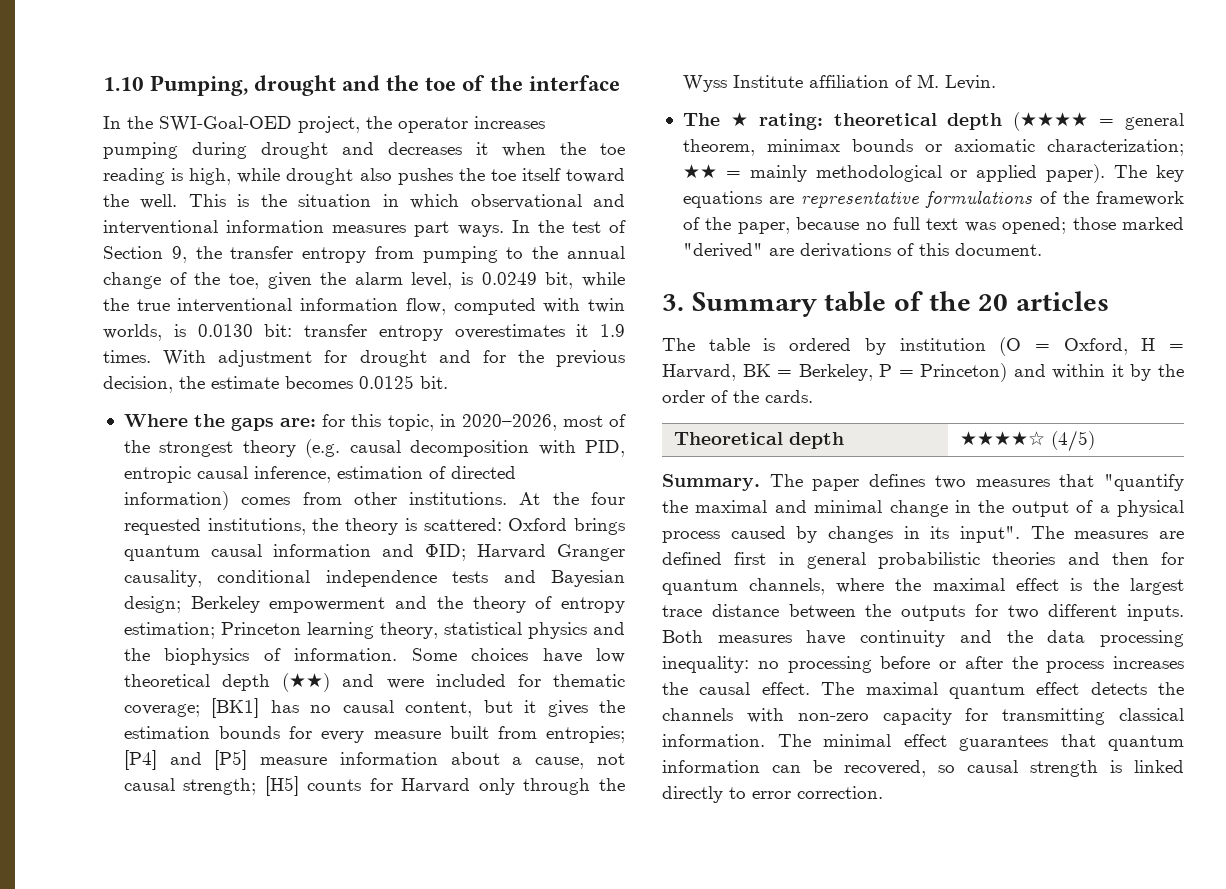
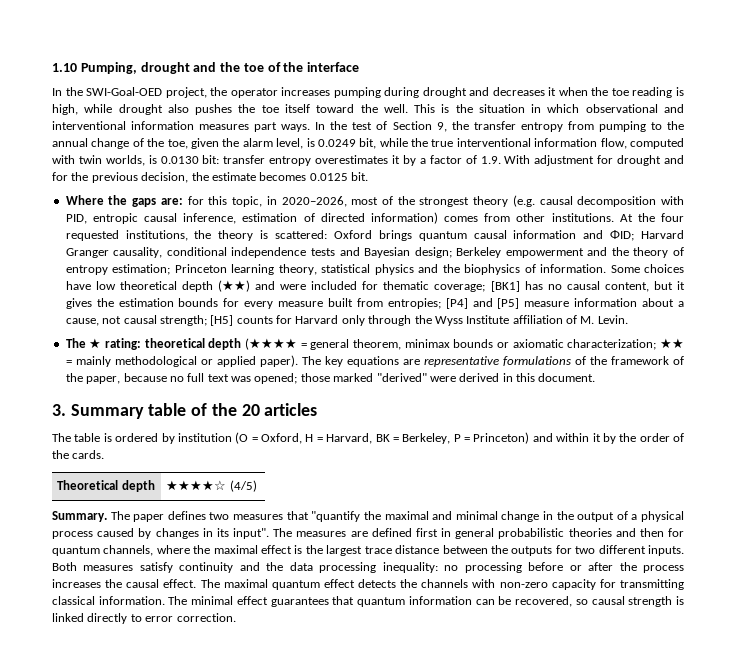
- In the test of Section 9, the transfer entropy from pumping to the annual change of the toe, given the alarm level, is 0.0249 bit, while the true interventional information flow, computed with twin worlds, is 0.0130 bit: transfer entropy overestimates it 1.9 times. With adjustment for drought and for the previous decision, the estimate becomes 0.0125 bit.
+ In the test of Section 9, the transfer entropy from pumping to the annual change of the toe, given the alarm level, is 0.0249 bit, while the true interventional information flow, computed with twin worlds, is 0.0130 bit: transfer entropy overestimates it by a factor of 1.9. With adjustment for drought and for the previous decision, the estimate becomes 0.0125 bit.
- The key equations are representative formulations of the framework of the paper, because no full text was opened; those marked "derived" are derivations of this document.
+ The key equations are representative formulations of the framework of the paper, because no full text was opened; those marked "derived" were derived in this document.
- Both measures have continuity and the data processing inequality: no processing before or after the process increases the causal effect.
+ Both measures satisfy continuity and the data processing inequality: no processing before or after the process increases the causal effect.

